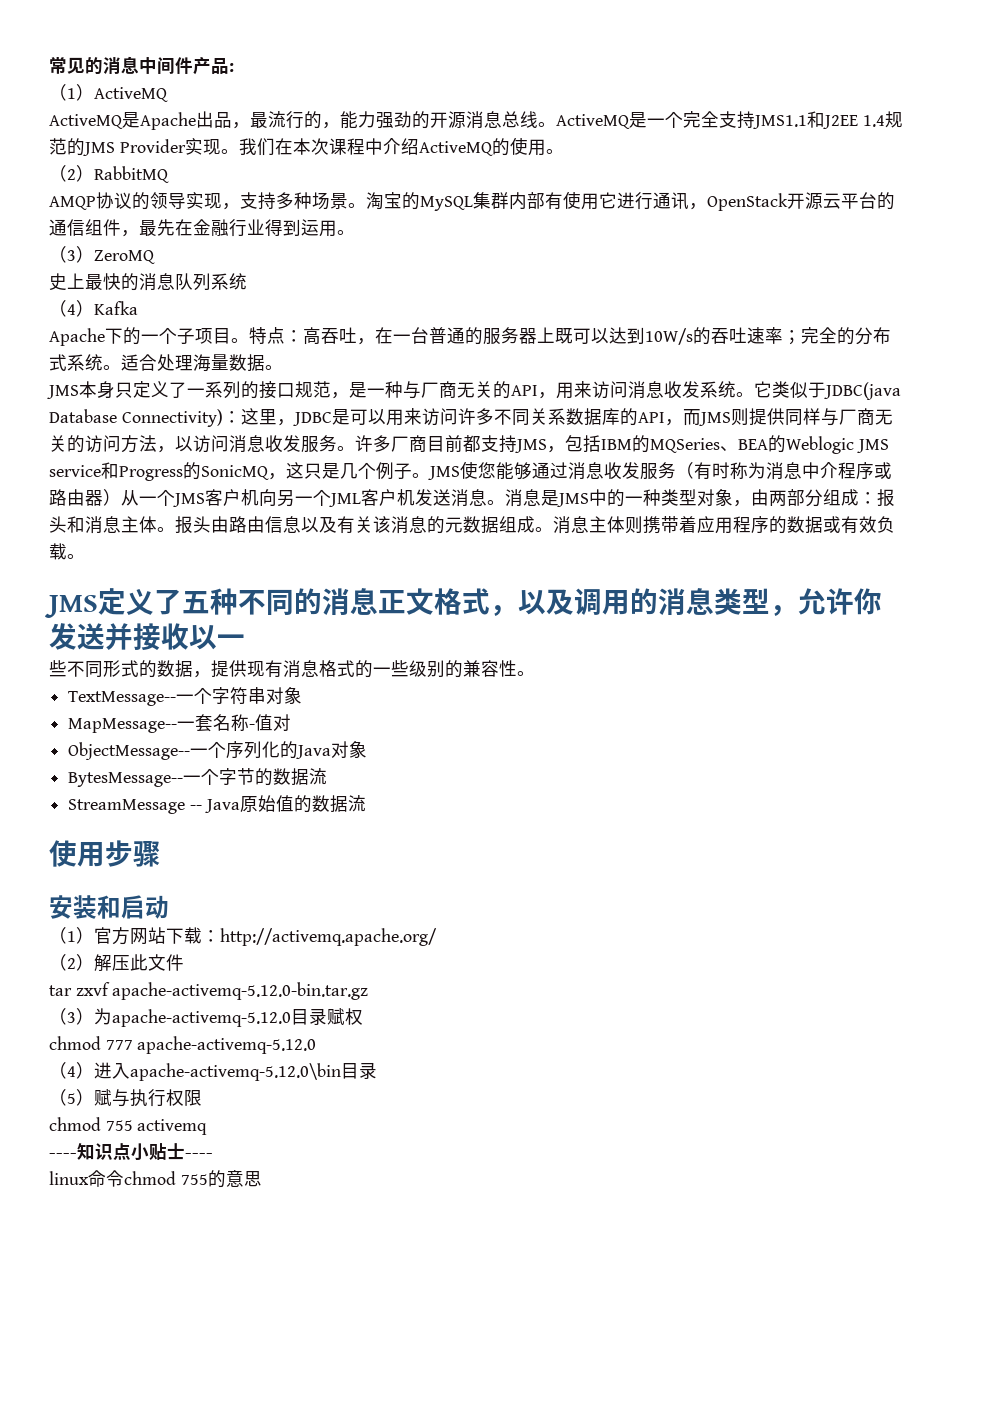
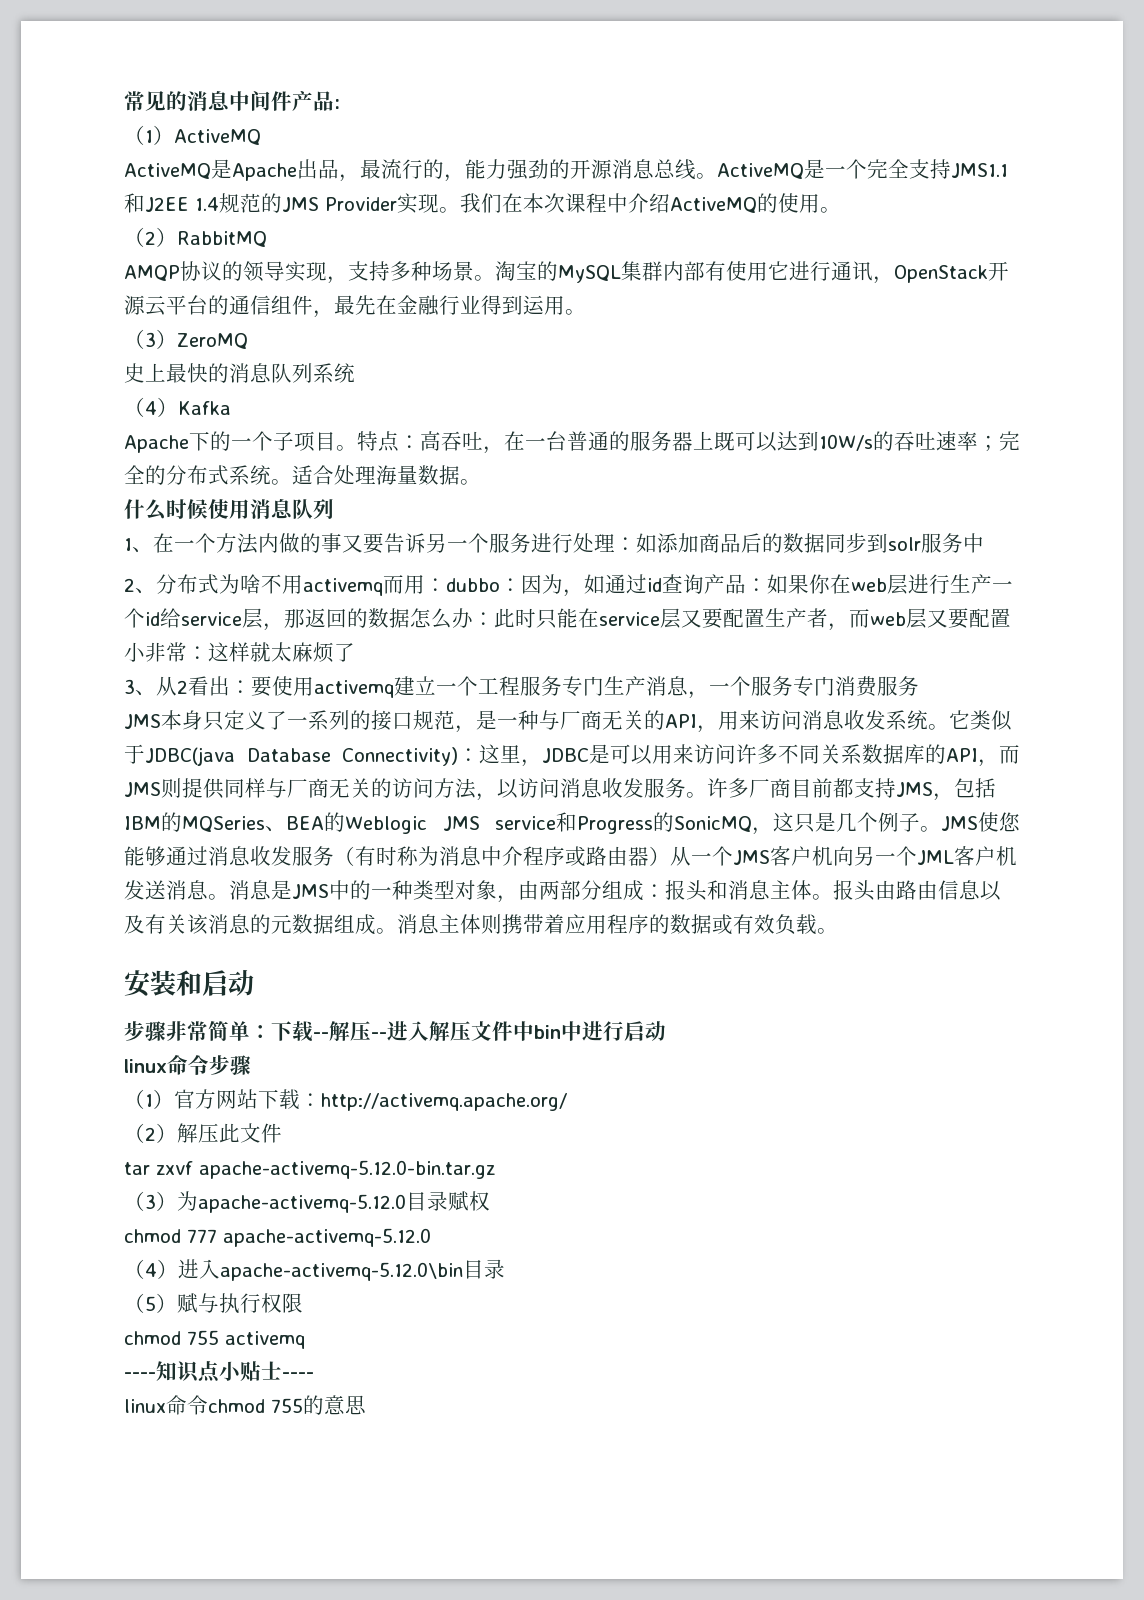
+ 什么时候使用消息队列
+ 1、在一个方法内做的事又要告诉另一个服务进行处理：如添加商品后的数据同步到solr服务中
+ 2、分布式为啥不用activemq而用：dubbo：因为，如通过id查询产品：如果你在web层进行生产一个id给service层，那返回的数据怎么办：此时只能在service层又要配置生产者，而web层又要配置小非常：这样就太麻烦了
+ 3、从2看出：要使用activemq建立一个工程服务专门生产消息，一个服务专门消费服务
- JMS定义了五种不同的消息正文格式，以及调用的消息类型，允许你发送并接收以一
- 些不同形式的数据，提供现有消息格式的一些级别的兼容性。
- TextMessage--一个字符串对象
- MapMessage--一套名称-值对
- ObjectMessage--一个序列化的Java对象
- BytesMessage--一个字节的数据流
- StreamMessage -- Java原始值的数据流
- 使用步骤
  安装和启动
+ 步骤非常简单：下载--解压--进入解压文件中bin中进行启动
+ linux命令步骤

